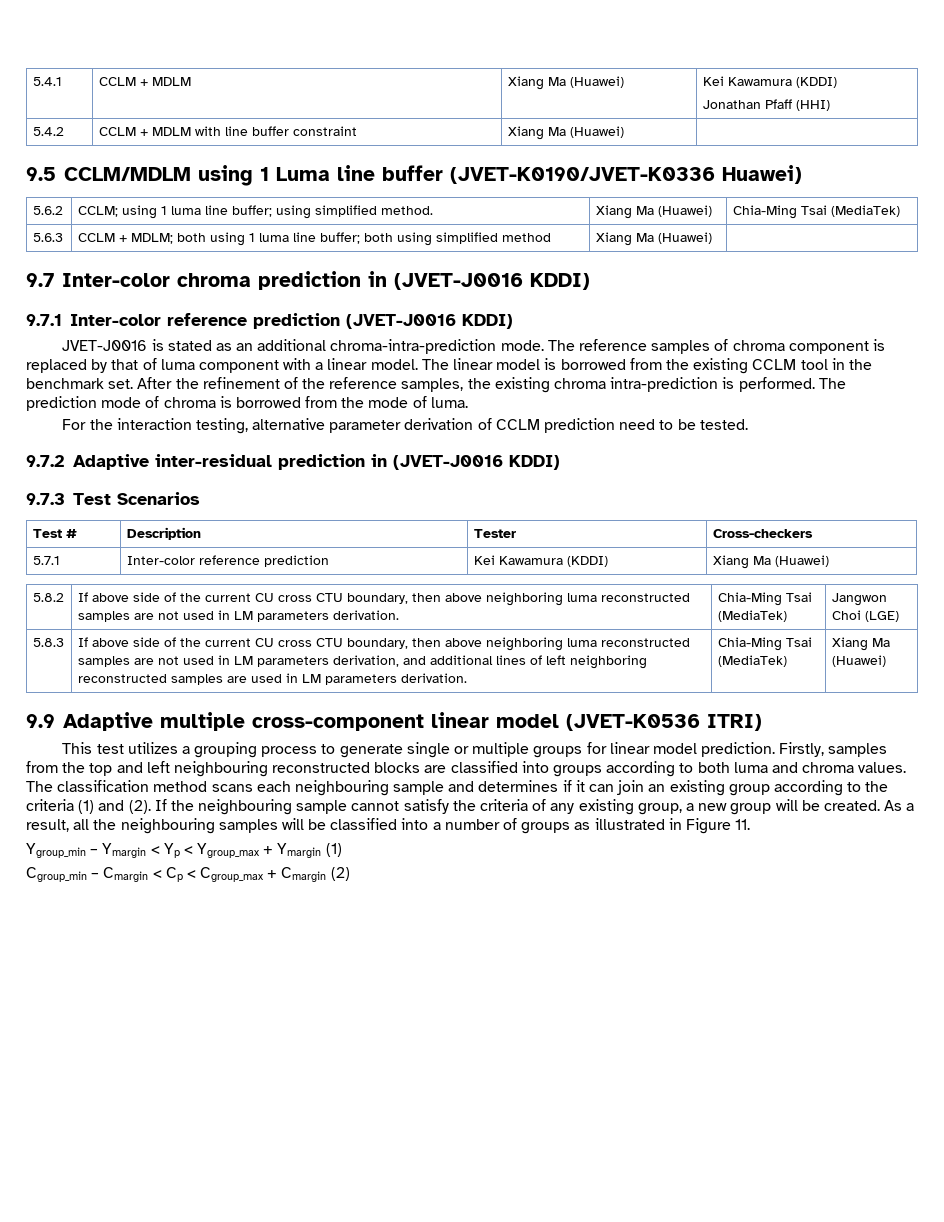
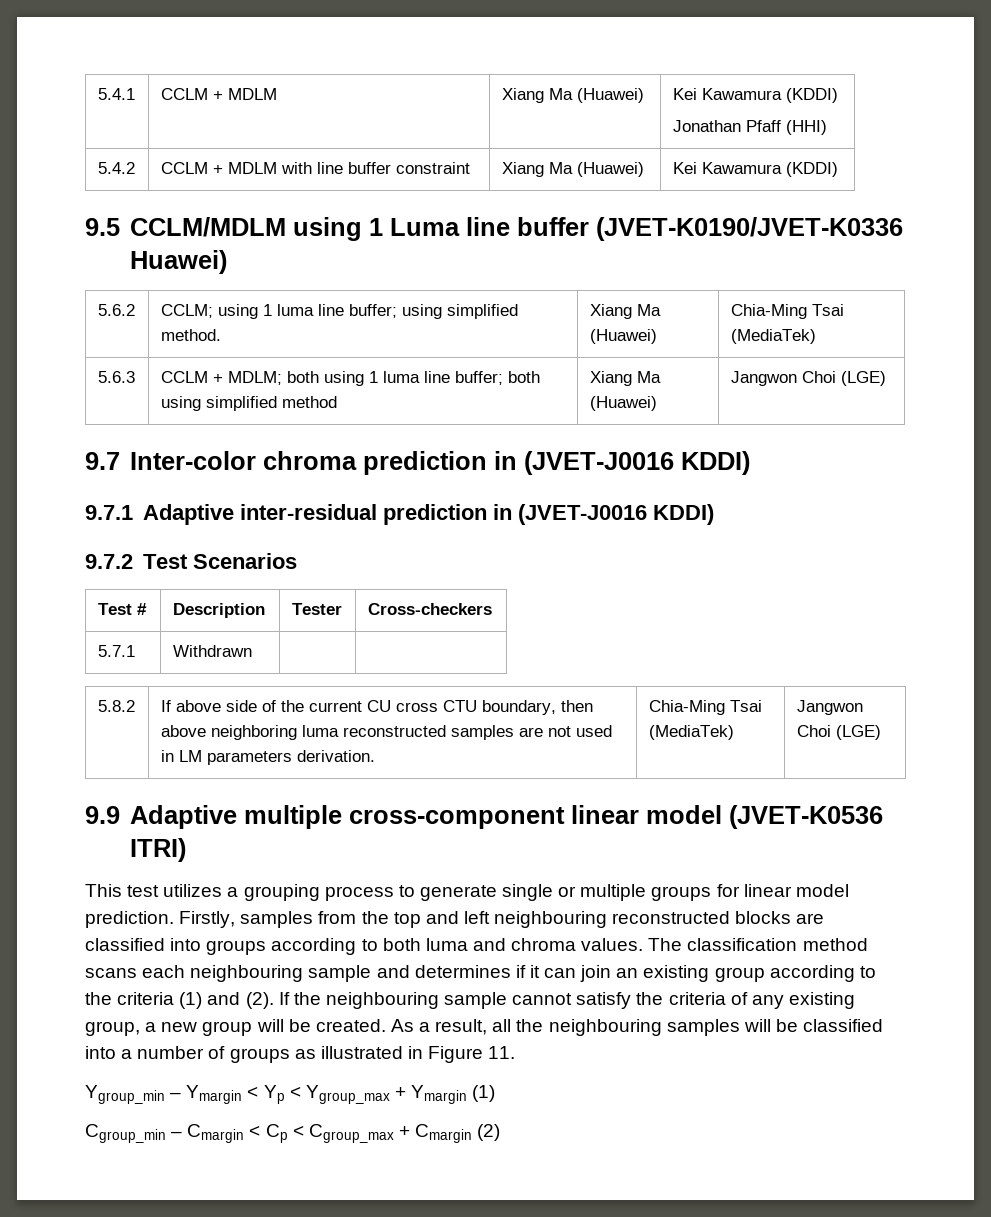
- 5.4.2 | CCLM + MDLM with line buffer constraint | Xiang Ma (Huawei) |
+ 5.4.2 | CCLM + MDLM with line buffer constraint | Xiang Ma (Huawei) | Kei Kawamura (KDDI)
- 5.6.3 | CCLM + MDLM; both using 1 luma line buffer; both using simplified method | Xiang Ma (Huawei) |
+ 5.6.3 | CCLM + MDLM; both using 1 luma line buffer; both using simplified method | Xiang Ma (Huawei) | Jangwon Choi (LGE)
- 9.7.1 Inter-color reference prediction (JVET-J0016 KDDI)
- JVET-J0016 is stated as an additional chroma-intra-prediction mode. The reference samples of chroma component is replaced by that of luma component with a linear model. The linear model is borrowed from the existing CCLM tool in the benchmark set. After the refinement of the reference samples, the existing chroma intra-prediction is performed. The prediction mode of chroma is borrowed from the mode of luma.
- For the interaction testing, alternative parameter derivation of CCLM prediction need to be tested.
- 9.7.2 Adaptive inter-residual prediction in (JVET-J0016 KDDI)
+ 9.7.1 Adaptive inter-residual prediction in (JVET-J0016 KDDI)
- 9.7.3 Test Scenarios
+ 9.7.2 Test Scenarios
- 5.7.1 | Inter-color reference prediction | Kei Kawamura (KDDI) | Xiang Ma (Huawei)
+ 5.7.1 | Withdrawn | |
- 5.8.3 | If above side of the current CU cross CTU boundary, then above neighboring luma reconstructed samples are not used in LM parameters derivation, and additional lines of left neighboring reconstructed samples are used in LM parameters derivation. | Chia-Ming Tsai (MediaTek) | Xiang Ma (Huawei)

